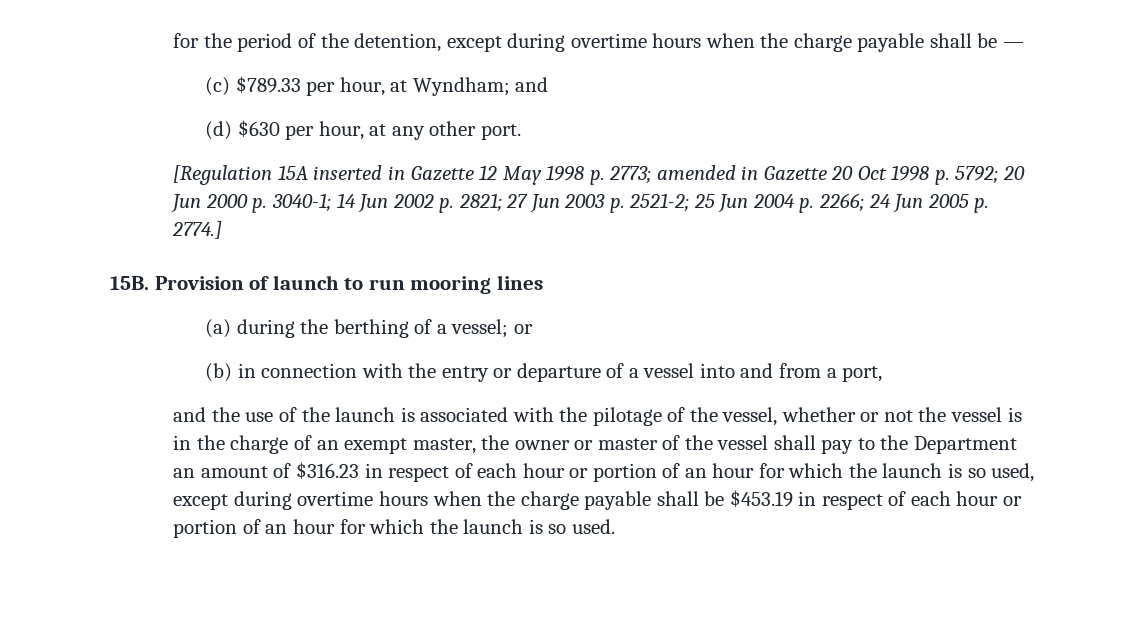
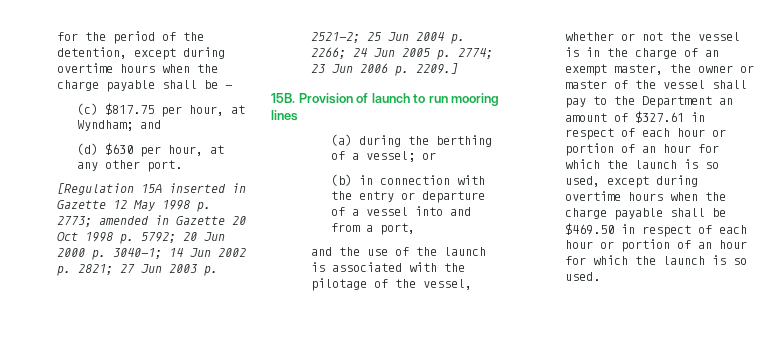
- (c) $789.33 per hour, at Wyndham; and
+ (c) $817.75 per hour, at Wyndham; and
- [Regulation 15A inserted in Gazette 12 May 1998 p. 2773; amended in Gazette 20 Oct 1998 p. 5792; 20 Jun 2000 p. 3040-1; 14 Jun 2002 p. 2821; 27 Jun 2003 p. 2521-2; 25 Jun 2004 p. 2266; 24 Jun 2005 p. 2774.]
+ [Regulation 15A inserted in Gazette 12 May 1998 p. 2773; amended in Gazette 20 Oct 1998 p. 5792; 20 Jun 2000 p. 3040-1; 14 Jun 2002 p. 2821; 27 Jun 2003 p. 2521-2; 25 Jun 2004 p. 2266; 24 Jun 2005 p. 2774; 23 Jun 2006 p. 2209.]
- and the use of the launch is associated with the pilotage of the vessel, whether or not the vessel is in the charge of an exempt master, the owner or master of the vessel shall pay to the Department an amount of $316.23 in respect of each hour or portion of an hour for which the launch is so used, except during overtime hours when the charge payable shall be $453.19 in respect of each hour or portion of an hour for which the launch is so used.
+ and the use of the launch is associated with the pilotage of the vessel, whether or not the vessel is in the charge of an exempt master, the owner or master of the vessel shall pay to the Department an amount of $327.61 in respect of each hour or portion of an hour for which the launch is so used, except during overtime hours when the charge payable shall be $469.50 in respect of each hour or portion of an hour for which the launch is so used.

